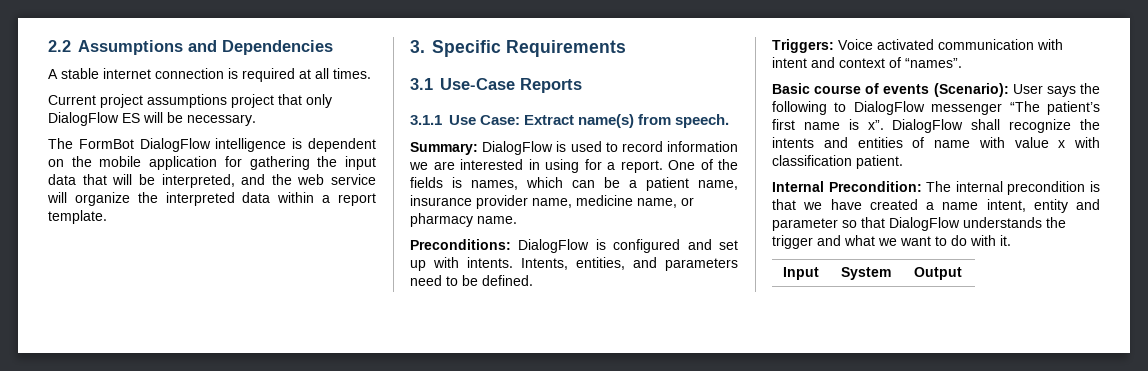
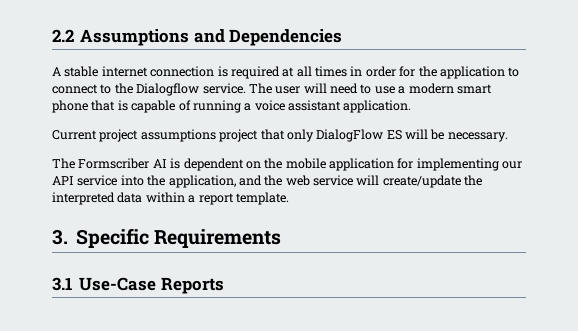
- A stable internet connection is required at all times.
+ A stable internet connection is required at all times in order for the application to connect to the Dialogflow service. The user will need to use a modern smart phone that is capable of running a voice assistant application.
- The FormBot DialogFlow intelligence is dependent on the mobile application for gathering the input data that will be interpreted, and the web service will organize the interpreted data within a report template.
+ The Formscriber AI is dependent on the mobile application for implementing our API service into the application, and the web service will create/update the interpreted data within a report template.
- 3.1.1 Use Case: Extract name(s) from speech.
- Summary: DialogFlow is used to record information we are interested in using for a report. One of the fields is names, which can be a patient name, insurance provider name, medicine name, or pharmacy name.
- Preconditions: DialogFlow is configured and set up with intents. Intents, entities, and parameters need to be defined.
- Triggers: Voice activated communication with intent and context of “names”.
- Basic course of events (Scenario): User says the following to DialogFlow messenger “The patient’s first name is x”. DialogFlow shall recognize the intents and entities of name with value x with classification patient.
- Internal Precondition: The internal precondition is that we have created a name intent, entity and parameter so that DialogFlow understands the trigger and what we want to do with it.
- Input | System | Output

